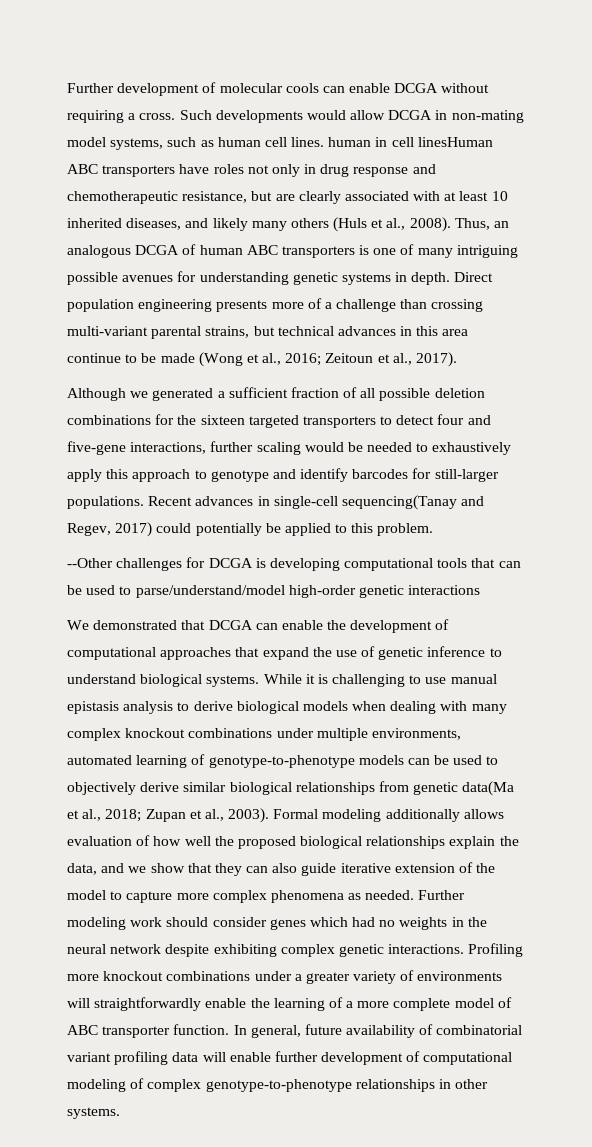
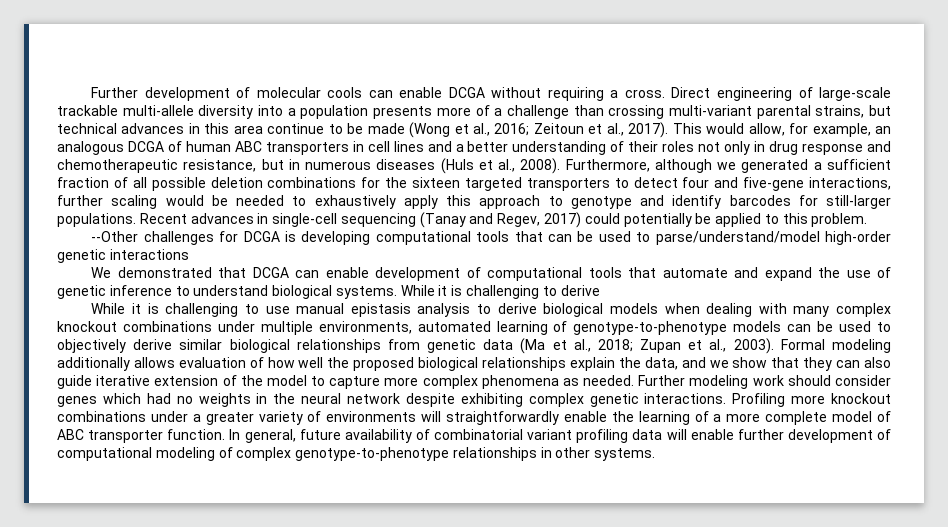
- Such developments would allow DCGA in non-mating model systems, such as human cell lines. human in cell linesHuman ABC transporters have roles not only in drug response and chemotherapeutic resistance, but are clearly associated with at least 10 inherited diseases, and likely many others (Huls et al., 2008). Thus, an analogous DCGA of human ABC transporters is one of many intriguing possible avenues for understanding genetic systems in depth. Direct population engineering presents more of a challenge than crossing multi-variant parental strains, but technical advances in this area continue to be made (Wong et al., 2016;
+ Direct engineering of large-scale trackable multi-allele diversity into a population presents more of a challenge than crossing multi-variant parental strains, but technical advances in this area continue to be made (Wong et al., 2016;
- Zeitoun et al., 2017).
- Although we generated a sufficient fraction of all possible deletion combinations for the sixteen targeted transporters to detect four and five-gene interactions, further scaling would be needed to exhaustively apply this approach to genotype and identify barcodes for still-larger populations.
+ Zeitoun et al., 2017). This would allow, for example, an analogous DCGA of human ABC transporters in cell lines and a better understanding of their roles not only in drug response and chemotherapeutic resistance, but in numerous diseases (Huls et al., 2008). Furthermore, although we generated a sufficient fraction of all possible deletion combinations for the sixteen targeted transporters to detect four and five-gene interactions, further scaling would be needed to exhaustively apply this approach to genotype and identify barcodes for still-larger populations.
- Recent advances in single-cell sequencing(Tanay and Regev, 2017) could potentially be applied to this problem.
+ Recent advances in single-cell sequencing (Tanay and Regev, 2017) could potentially be applied to this problem.
- We demonstrated that DCGA can enable the development of computational approaches that expand the use of genetic inference to understand biological systems.
+ We demonstrated that DCGA can enable development of computational tools that automate and expand the use of genetic inference to understand biological systems.
- While it is challenging to use manual epistasis analysis to derive biological models when dealing with many complex knockout combinations under multiple environments, automated learning of genotype-to-phenotype models can be used to objectively derive similar biological relationships from genetic data(Ma et al., 2018; Zupan et al., 2003).
+ While it is challenging to derive
+ While it is challenging to use manual epistasis analysis to derive biological models when dealing with many complex knockout combinations under multiple environments, automated learning of genotype-to-phenotype models can be used to objectively derive similar biological relationships from genetic data (Ma et al., 2018; Zupan et al., 2003).

